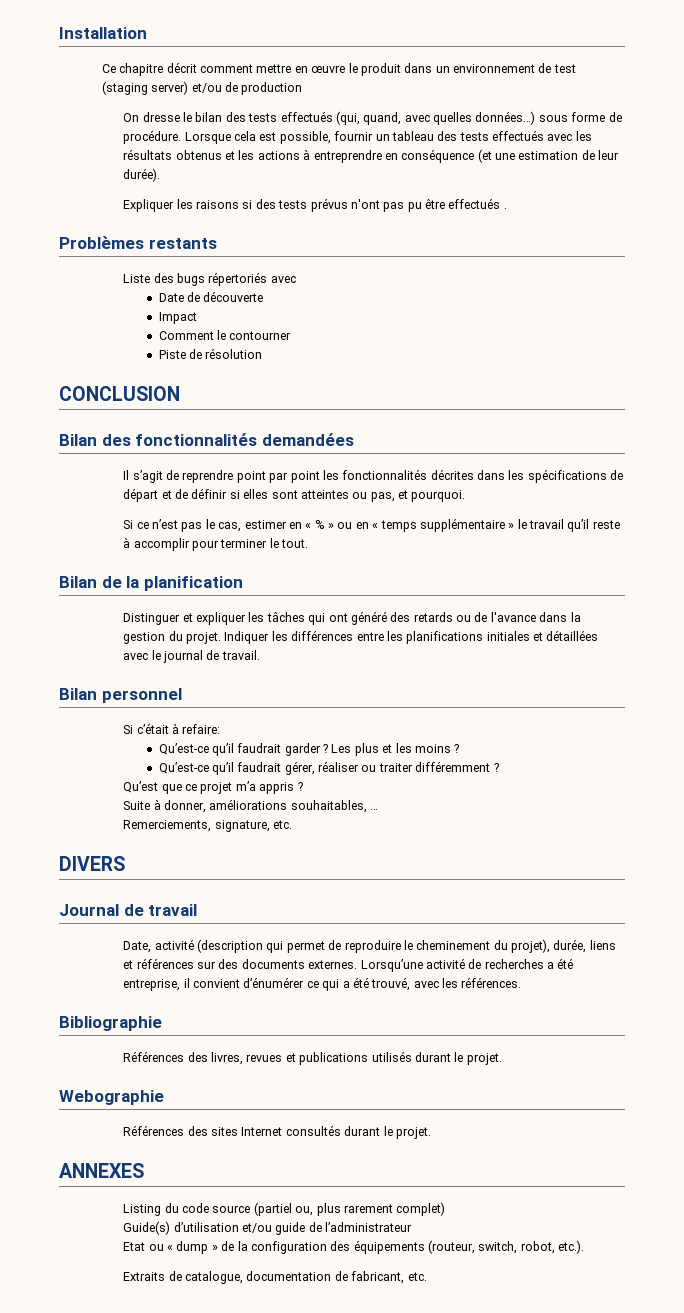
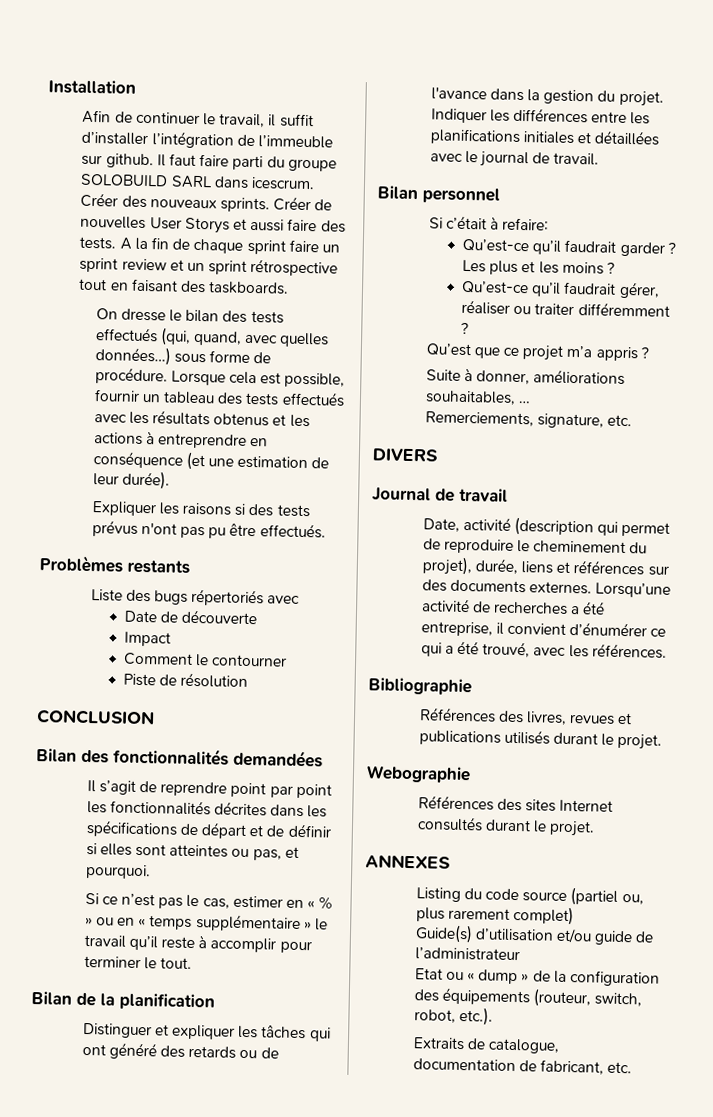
- Ce chapitre décrit comment mettre en œuvre le produit dans un environnement de test (staging server) et/ou de production
+ Afin de continuer le travail, il suffit d’installer l’intégration de l’immeuble sur github. Il faut faire parti du groupe SOLOBUILD SARL dans icescrum. Créer des nouveaux sprints. Créer de nouvelles User Storys et aussi faire des tests. A la fin de chaque sprint faire un sprint review et un sprint rétrospective tout en faisant des taskboards.
- Expliquer les raisons si des tests prévus n'ont pas pu être effectués .
+ Expliquer les raisons si des tests prévus n'ont pas pu être effectués.

